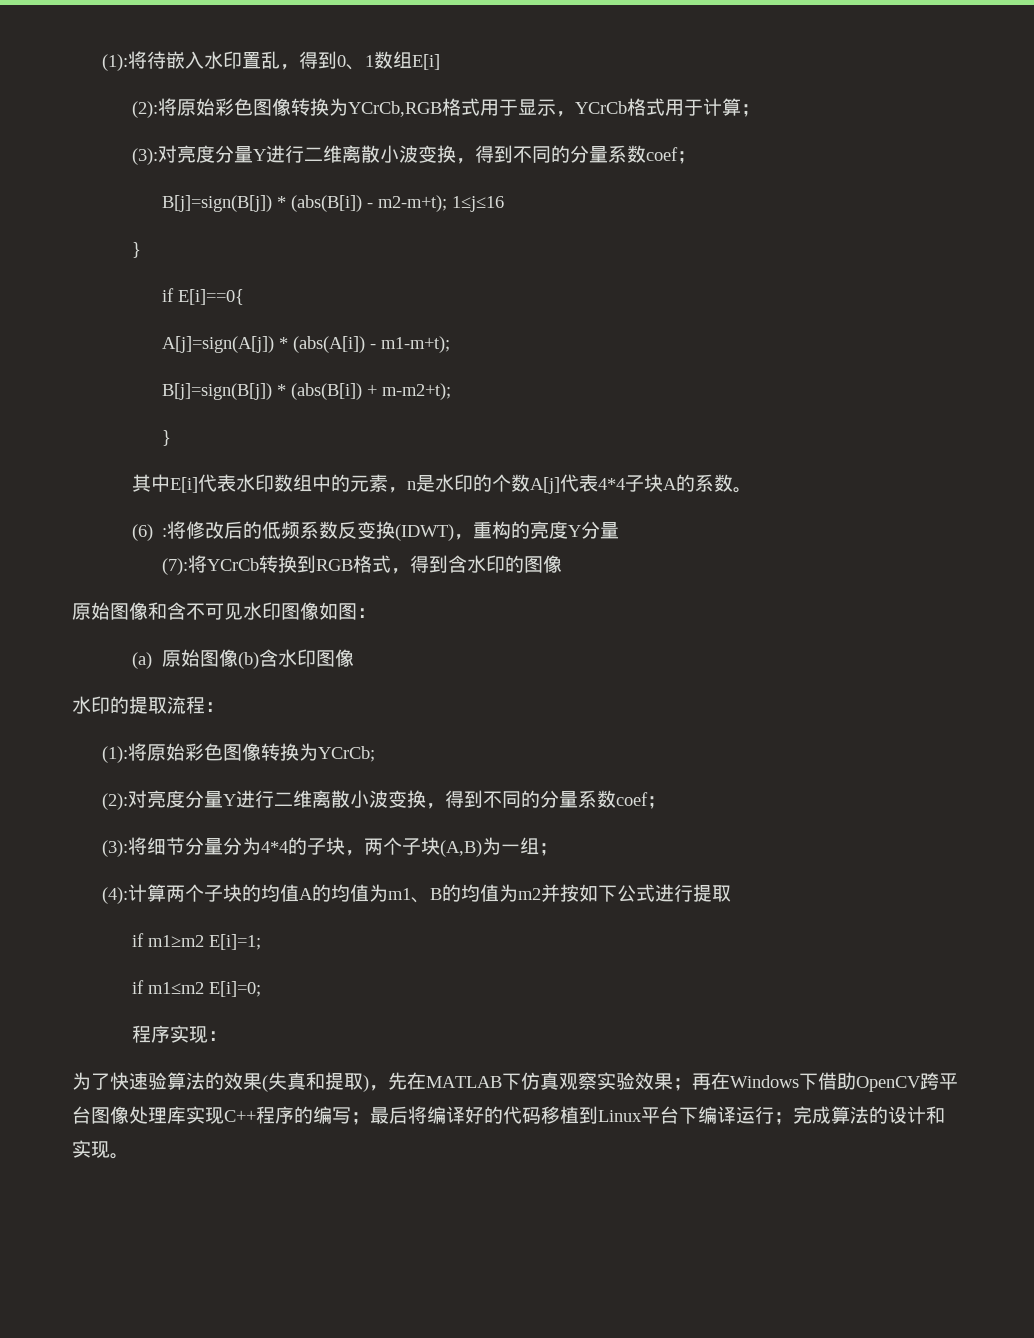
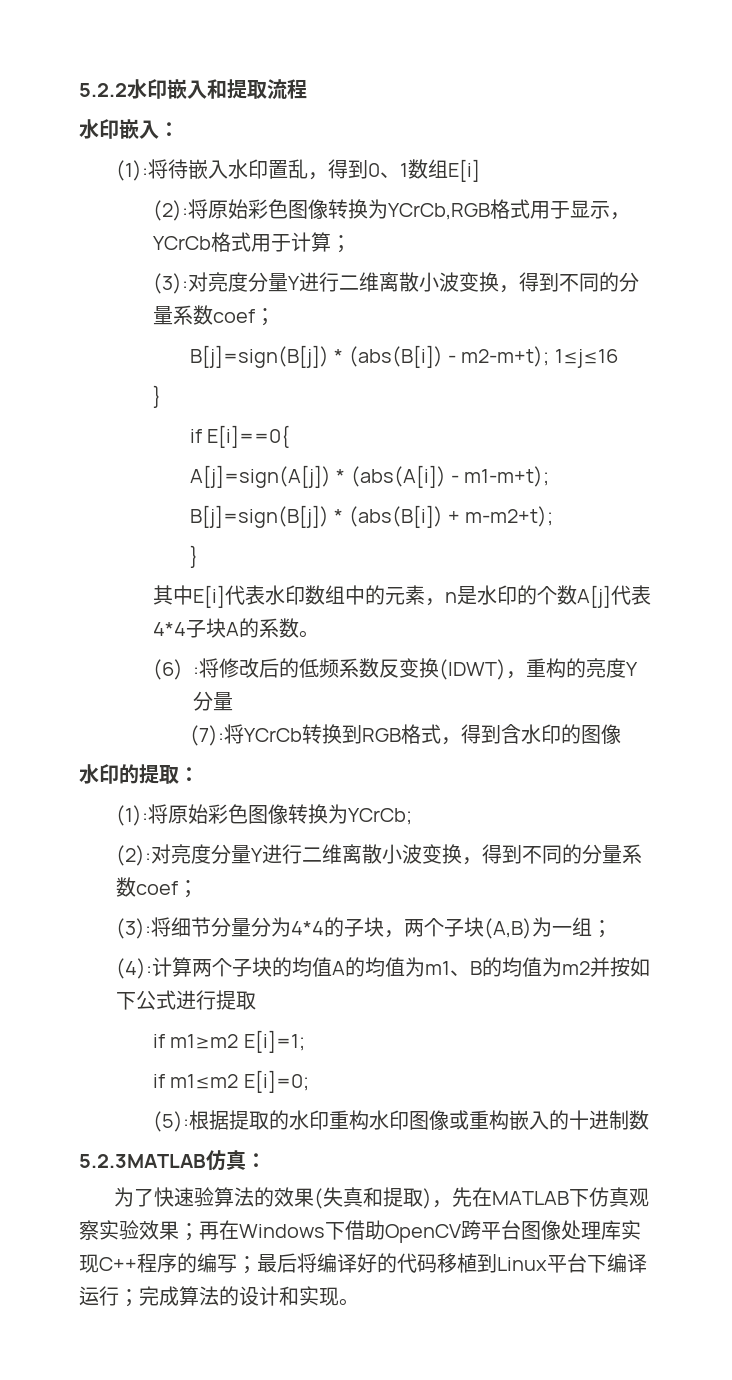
+ 5.2.2水印嵌入和提取流程
+ 水印嵌入：
- 原始图像和含不可见水印图像如图：
- (a)原始图像(b)含水印图像
- 水印的提取流程：
+ 水印的提取：
- 程序实现：
+ (5):根据提取的水印重构水印图像或重构嵌入的十进制数
+ 5.2.3MATLAB仿真：

